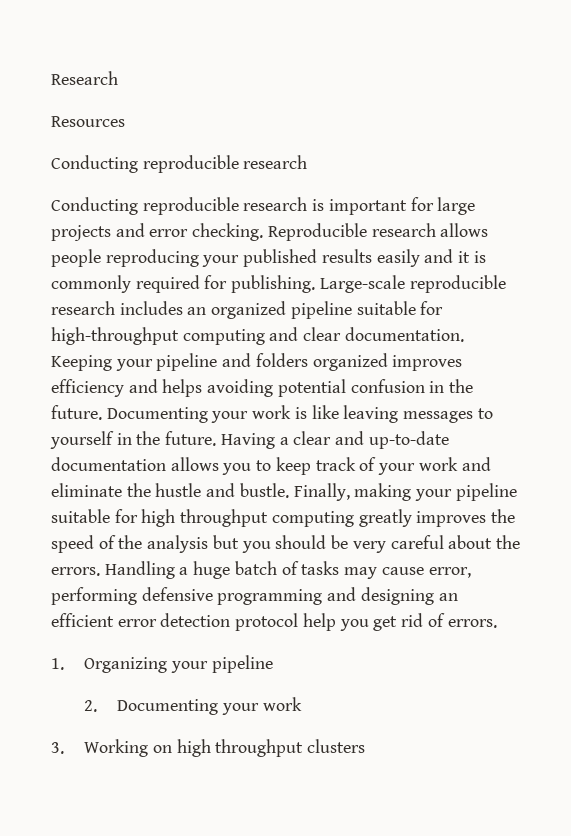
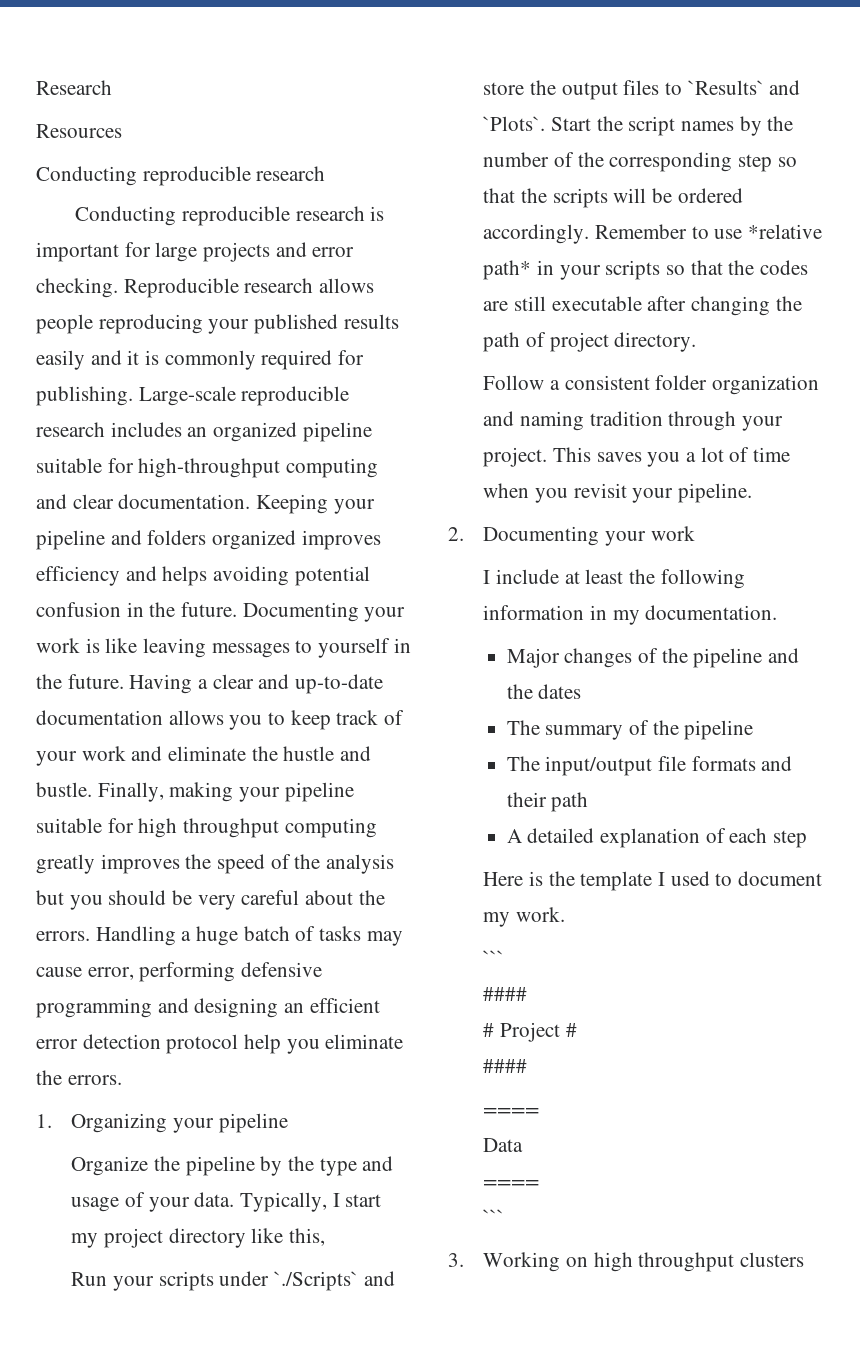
- Handling a huge batch of tasks may cause error, performing defensive programming and designing an efficient error detection protocol help you get rid of errors.
+ Handling a huge batch of tasks may cause error, performing defensive programming and designing an efficient error detection protocol help you eliminate the errors.
+ Organize the pipeline by the type and usage of your data. Typically, I start my project directory like this,
+ Run your scripts under `./Scripts` and store the output files to `Results` and `Plots`. Start the script names by the number of the corresponding step so that the scripts will be ordered accordingly. Remember to use *relative path* in your scripts so that the codes are still executable after changing the path of project directory.
+ Follow a consistent folder organization and naming tradition through your project. This saves you a lot of time when you revisit your pipeline.
  2. Documenting your work
+ I include at least the following information in my documentation.
+ Major changes of the pipeline and the dates
+ The summary of the pipeline
+ The input/output file formats and their path
+ A detailed explanation of each step
+ Here is the template I used to document my work.
+ ```
+ ####
+ # Project #
+ ####
+ ====
+ Data
+ ====
+ ```

